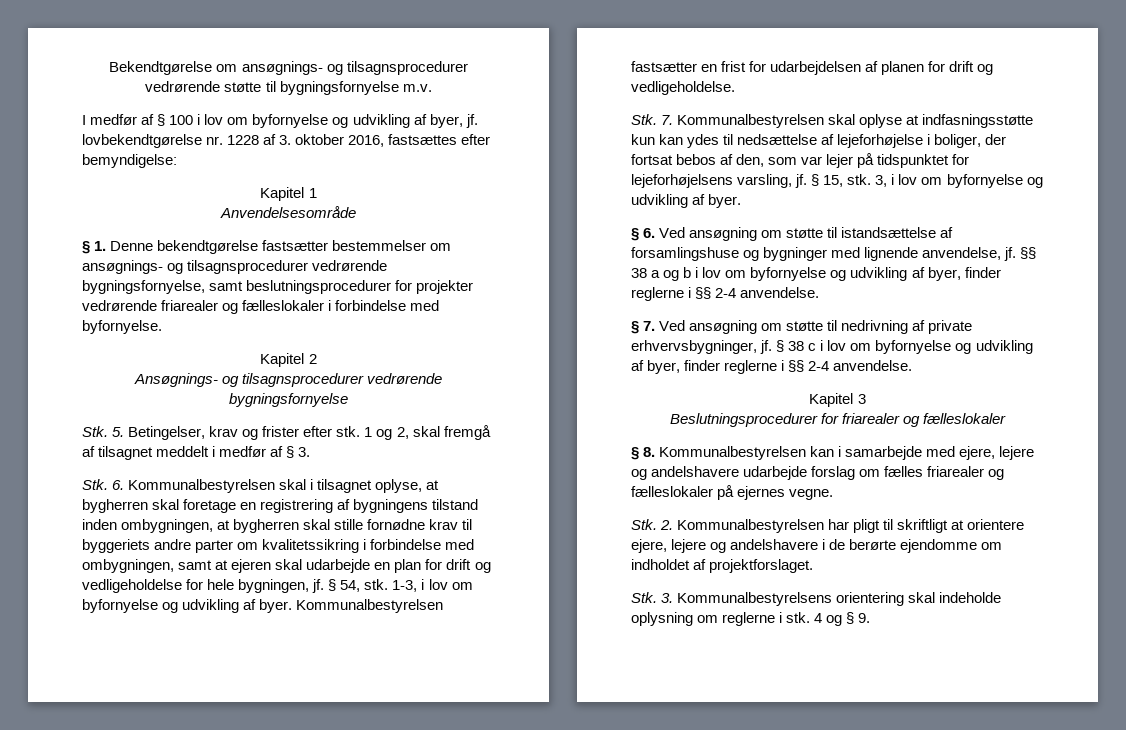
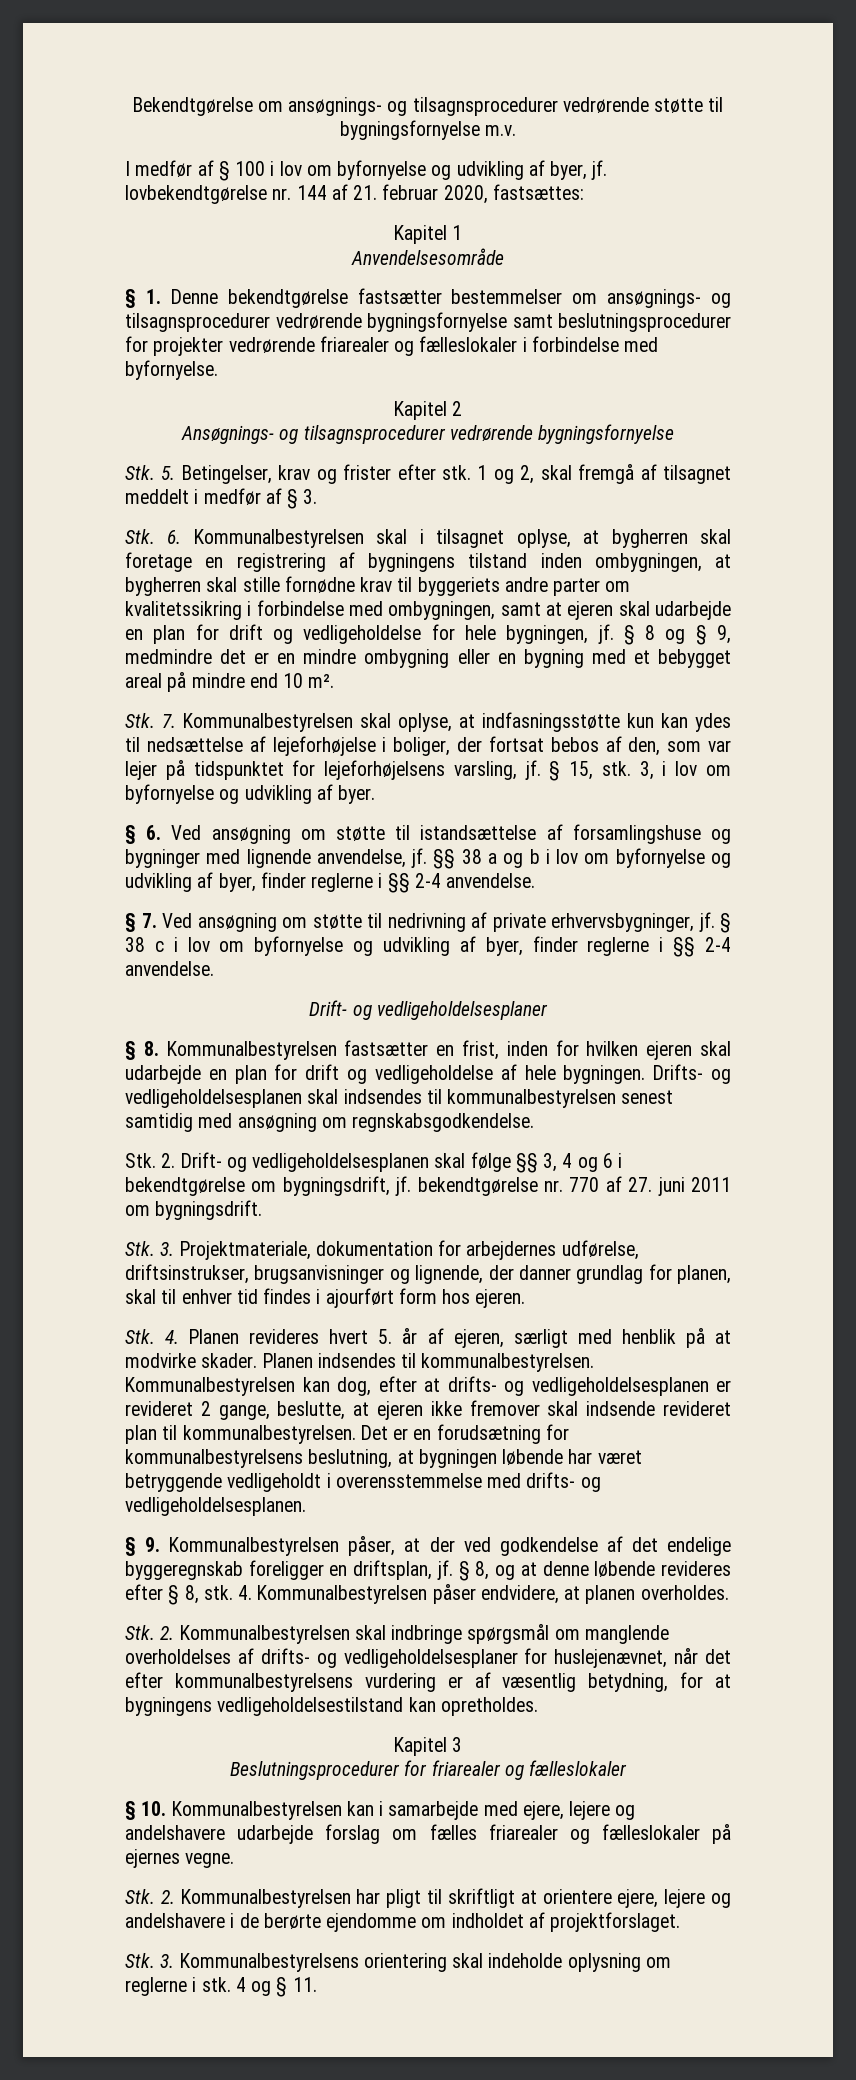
- I medfør af § 100 i lov om byfornyelse og udvikling af byer, jf. lovbekendtgørelse nr. 1228 af 3. oktober 2016, fastsættes efter bemyndigelse:
+ I medfør af § 100 i lov om byfornyelse og udvikling af byer, jf. lovbekendtgørelse nr. 144 af 21. februar 2020, fastsættes:
- § 1. Denne bekendtgørelse fastsætter bestemmelser om ansøgnings- og tilsagnsprocedurer vedrørende bygningsfornyelse, samt beslutningsprocedurer for projekter vedrørende friarealer og fælleslokaler i forbindelse med byfornyelse.
+ § 1. Denne bekendtgørelse fastsætter bestemmelser om ansøgnings- og tilsagnsprocedurer vedrørende bygningsfornyelse samt beslutningsprocedurer for projekter vedrørende friarealer og fælleslokaler i forbindelse med byfornyelse.
- § 54, stk. 1-3, i lov om byfornyelse og udvikling af byer. Kommunalbestyrelsen fastsætter en frist for udarbejdelsen af planen for drift og vedligeholdelse.
+ § 8 og § 9, medmindre det er en mindre ombygning eller en bygning med et bebygget areal på mindre end 10 m².
- Stk. 7. Kommunalbestyrelsen skal oplyse at indfasningsstøtte kun kan ydes til nedsættelse af lejeforhøjelse i boliger, der fortsat bebos af den, som var lejer på tidspunktet for lejeforhøjelsens varsling, jf.
+ Stk. 7. Kommunalbestyrelsen skal oplyse, at indfasningsstøtte kun kan ydes til nedsættelse af lejeforhøjelse i boliger, der fortsat bebos af den, som var lejer på tidspunktet for lejeforhøjelsens varsling, jf.
+ Drift- og vedligeholdelsesplaner
+ § 8. Kommunalbestyrelsen fastsætter en frist, inden for hvilken ejeren skal udarbejde en plan for drift og vedligeholdelse af hele bygningen. Drifts- og vedligeholdelsesplanen skal indsendes til kommunalbestyrelsen senest samtidig med ansøgning om regnskabsgodkendelse.
+ Stk. 2. Drift- og vedligeholdelsesplanen skal følge §§ 3, 4 og 6 i bekendtgørelse om bygningsdrift, jf. bekendtgørelse nr. 770 af 27. juni 2011 om bygningsdrift.
+ Stk. 3. Projektmateriale, dokumentation for arbejdernes udførelse, driftsinstrukser, brugsanvisninger og lignende, der danner grundlag for planen, skal til enhver tid findes i ajourført form hos ejeren.
+ Stk. 4. Planen revideres hvert 5. år af ejeren, særligt med henblik på at modvirke skader. Planen indsendes til kommunalbestyrelsen. Kommunalbestyrelsen kan dog, efter at drifts- og vedligeholdelsesplanen er revideret 2 gange, beslutte, at ejeren ikke fremover skal indsende revideret plan til kommunalbestyrelsen. Det er en forudsætning for kommunalbestyrelsens beslutning, at bygningen løbende har været betryggende vedligeholdt i overensstemmelse med drifts- og vedligeholdelsesplanen.
+ § 9. Kommunalbestyrelsen påser, at der ved godkendelse af det endelige byggeregnskab foreligger en driftsplan, jf. § 8, og at denne løbende revideres efter § 8, stk. 4. Kommunalbestyrelsen påser endvidere, at planen overholdes.
+ Stk. 2. Kommunalbestyrelsen skal indbringe spørgsmål om manglende overholdelses af drifts- og vedligeholdelsesplaner for huslejenævnet, når det efter kommunalbestyrelsens vurdering er af væsentlig betydning, for at bygningens vedligeholdelsestilstand kan opretholdes.
- § 8. Kommunalbestyrelsen kan i samarbejde med ejere, lejere og andelshavere udarbejde forslag om fælles friarealer og fælleslokaler på ejernes vegne.
+ § 10. Kommunalbestyrelsen kan i samarbejde med ejere, lejere og andelshavere udarbejde forslag om fælles friarealer og fælleslokaler på ejernes vegne.
- 4 og § 9.
+ 4 og § 11.

